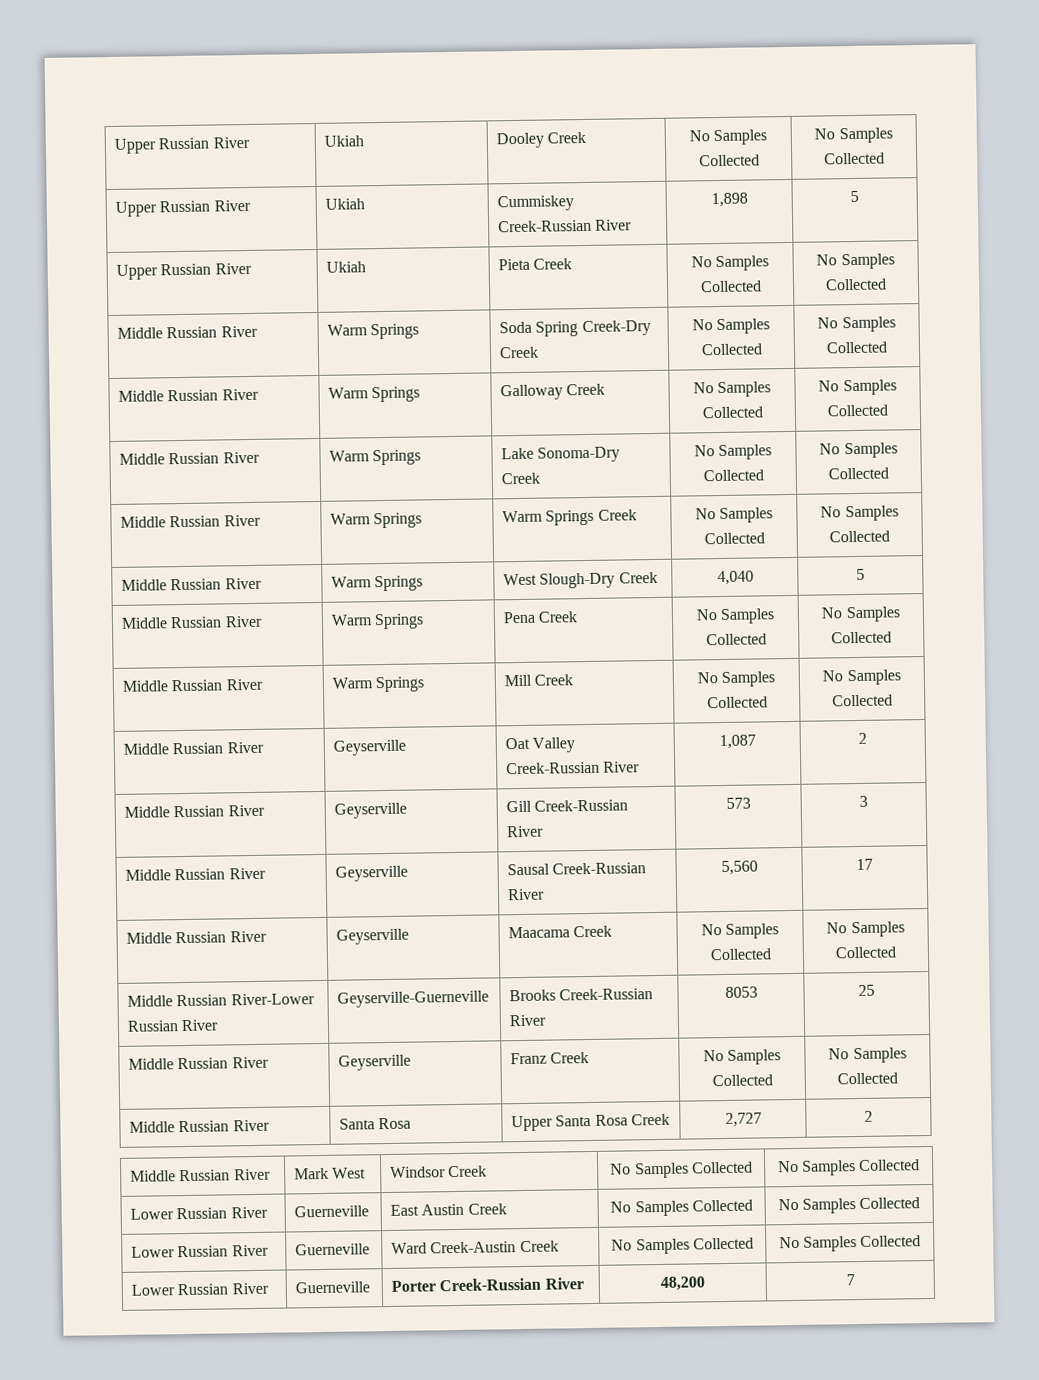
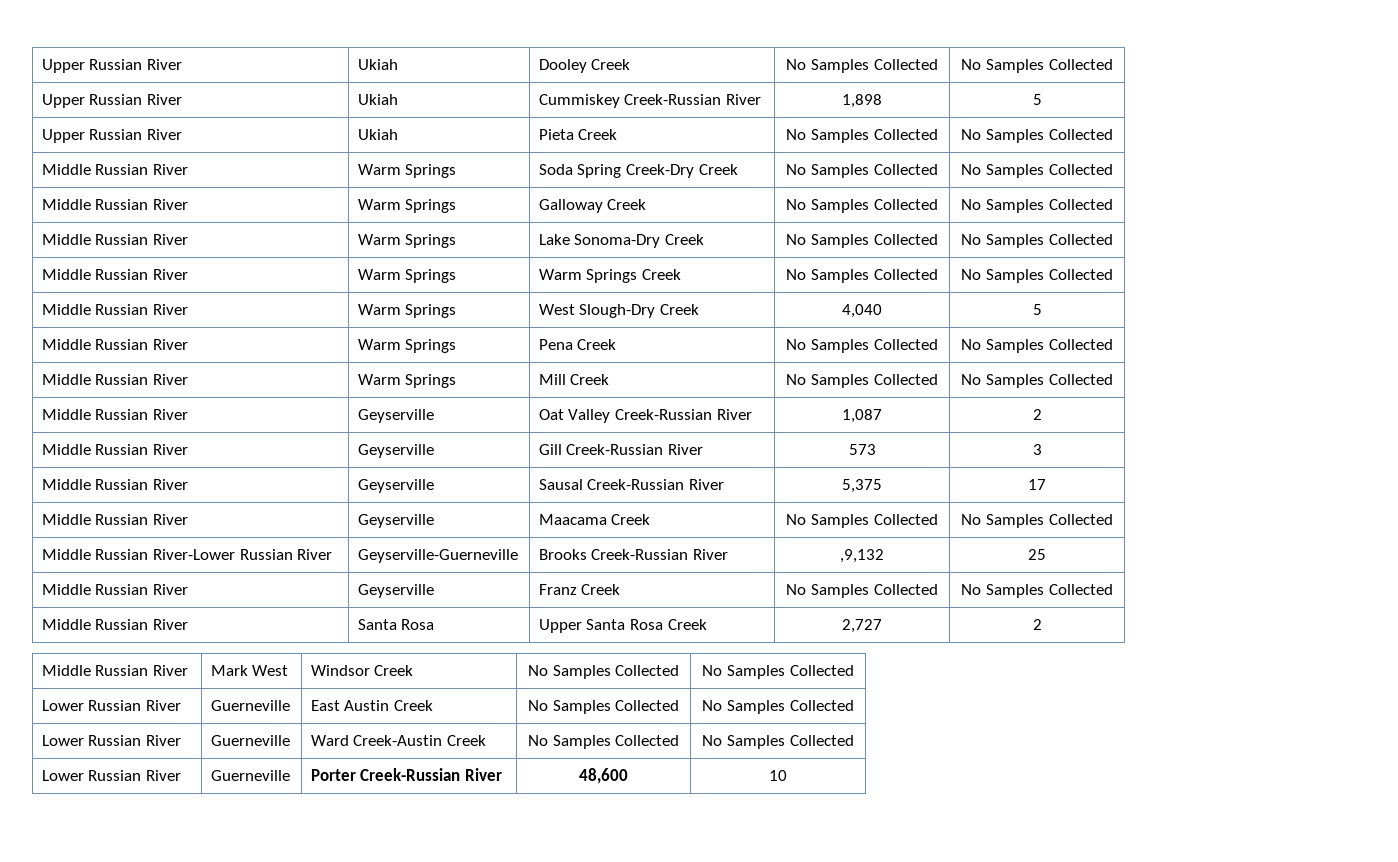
- Middle Russian River | Geyserville | Sausal Creek-Russian River | 5,560 | 17
+ Middle Russian River | Geyserville | Sausal Creek-Russian River | 5,375 | 17
- Middle Russian River-Lower Russian River | Geyserville-Guerneville | Brooks Creek-Russian River | 8053 | 25
+ Middle Russian River-Lower Russian River | Geyserville-Guerneville | Brooks Creek-Russian River | ,9,132 | 25
- Lower Russian River | Guerneville | Porter Creek-Russian River | 48,200 | 7
+ Lower Russian River | Guerneville | Porter Creek-Russian River | 48,600 | 10

